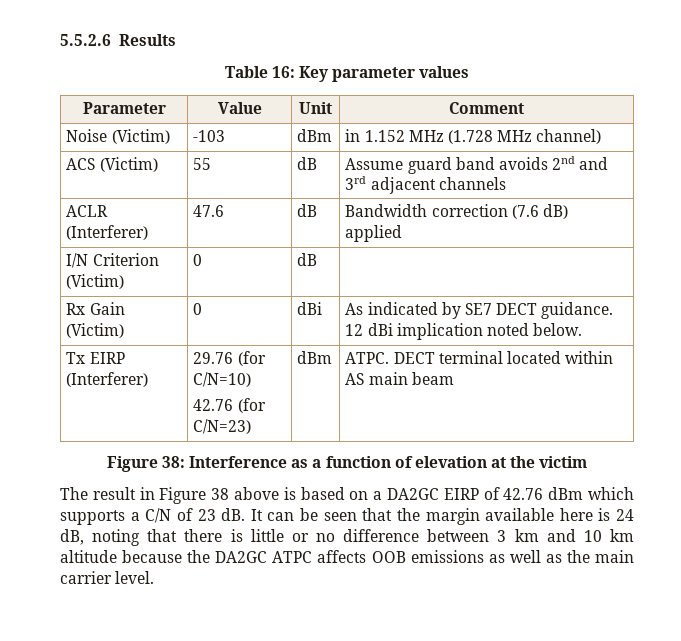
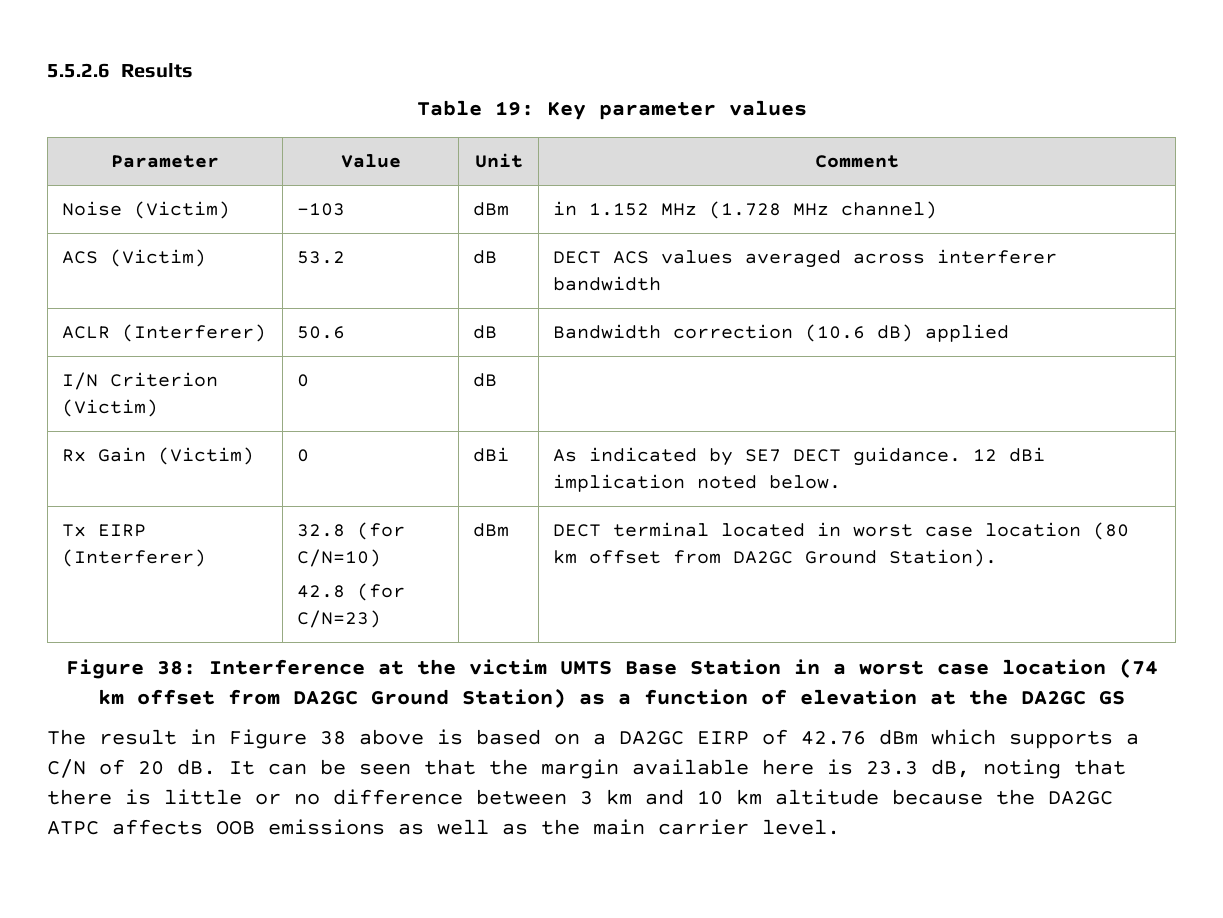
- Table 16: Key parameter values
+ Table 19: Key parameter values
- ACS (Victim) | 55 | dB | Assume guard band avoids 2nd and 3rd adjacent channels
+ ACS (Victim) | 53.2 | dB | DECT ACS values averaged across interferer bandwidth
- ACLR (Interferer) | 47.6 | dB | Bandwidth correction (7.6 dB) applied
+ ACLR (Interferer) | 50.6 | dB | Bandwidth correction (10.6 dB) applied
- Tx EIRP (Interferer) | 29.76 (for C/N=10)
- 42.76 (for C/N=23) | dBm | ATPC. DECT terminal located within AS main beam
- Figure 38: Interference as a function of elevation at the victim
+ Tx EIRP (Interferer) | 32.8 (for C/N=10)
+ 42.8 (for C/N=23) | dBm | DECT terminal located in worst case location (80 km offset from DA2GC Ground Station).
+ Figure 38: Interference at the victim UMTS Base Station in a worst case location (74 km offset from DA2GC Ground Station) as a function of elevation at the DA2GC GS
- The result in Figure 38 above is based on a DA2GC EIRP of 42.76 dBm which supports a C/N of 23 dB.
+ The result in Figure 38 above is based on a DA2GC EIRP of 42.76 dBm which supports a C/N of 20 dB.
- It can be seen that the margin available here is 24 dB, noting that there is little or no difference between 3 km and 10 km altitude because the DA2GC ATPC affects OOB emissions as well as the main carrier level.
+ It can be seen that the margin available here is 23.3 dB, noting that there is little or no difference between 3 km and 10 km altitude because the DA2GC ATPC affects OOB emissions as well as the main carrier level.

